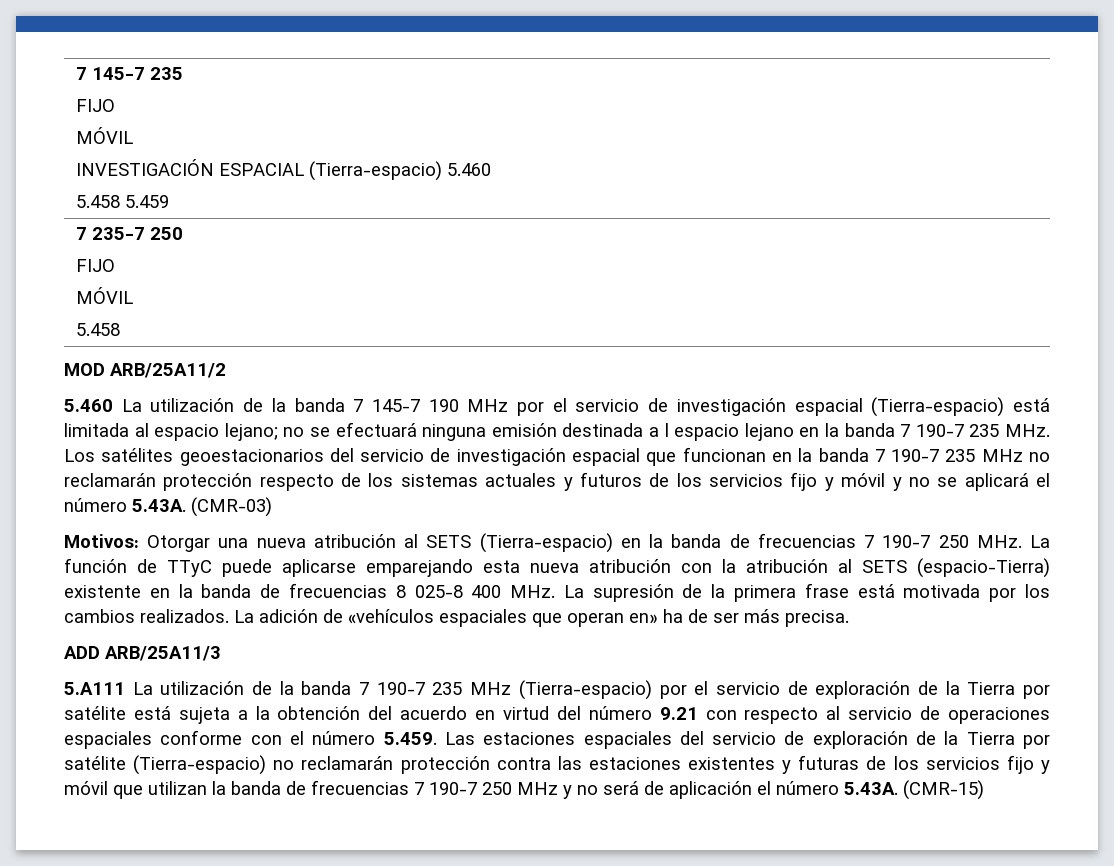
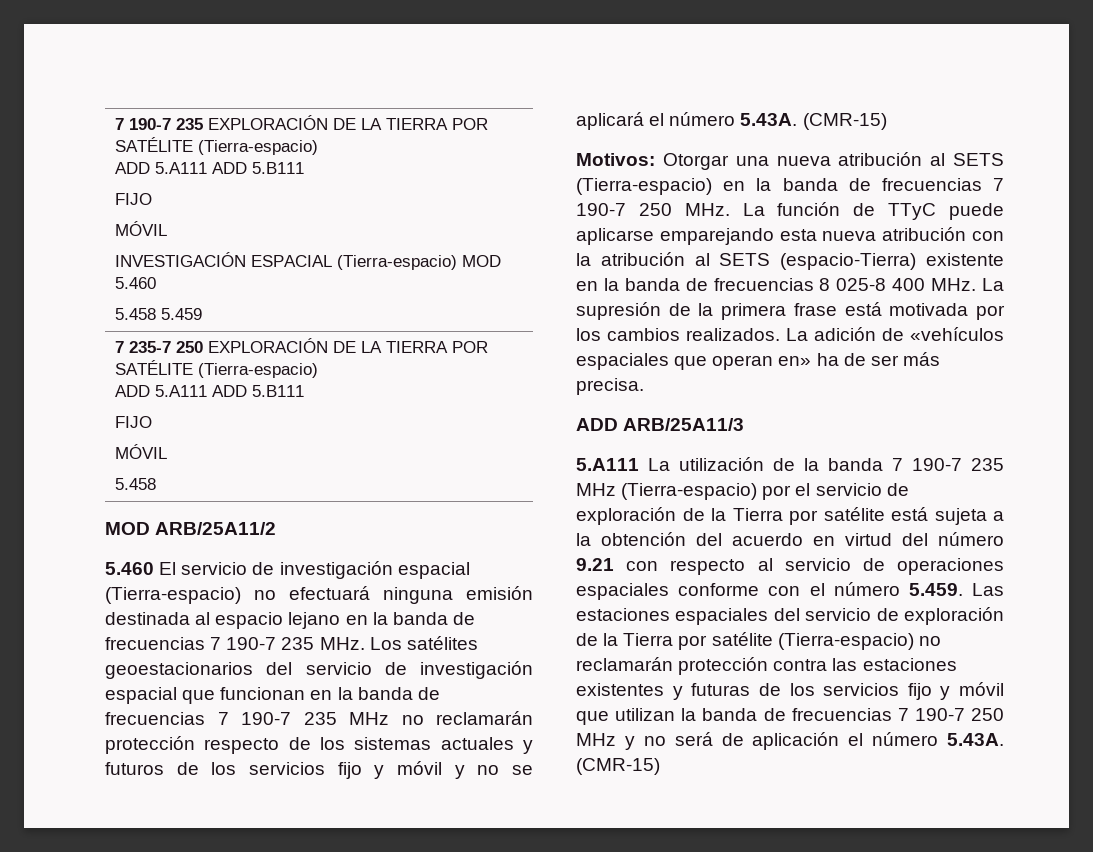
- 7 145-7 235
+ 7 190-7 235 EXPLORACIÓN DE LA TIERRA POR SATÉLITE (Tierra-espacio)
+ ADD 5.A111 ADD 5.B111
  FIJO
  MÓVIL
- INVESTIGACIÓN ESPACIAL (Tierra-espacio) 5.460
+ INVESTIGACIÓN ESPACIAL (Tierra-espacio) MOD 5.460
- 7 235-7 250
+ 7 235-7 250 EXPLORACIÓN DE LA TIERRA POR SATÉLITE (Tierra-espacio)
+ ADD 5.A111 ADD 5.B111
- 5.460 La utilización de la banda 7 145-7 190 MHz por el servicio de investigación espacial (Tierra-espacio) está limitada al espacio lejano; no se efectuará ninguna emisión destinada a l espacio lejano en la banda 7 190-7 235 MHz. Los satélites geoestacionarios del servicio de investigación espacial que funcionan en la banda 7 190-7 235 MHz no reclamarán protección respecto de los sistemas actuales y futuros de los servicios fijo y móvil y no se aplicará el número 5.43A. (CMR-03)
+ 5.460 El servicio de investigación espacial (Tierra-espacio) no efectuará ninguna emisión destinada al espacio lejano en la banda de frecuencias 7 190-7 235 MHz. Los satélites geoestacionarios del servicio de investigación espacial que funcionan en la banda de frecuencias 7 190-7 235 MHz no reclamarán protección respecto de los sistemas actuales y futuros de los servicios fijo y móvil y no se aplicará el número 5.43A. (CMR-15)

